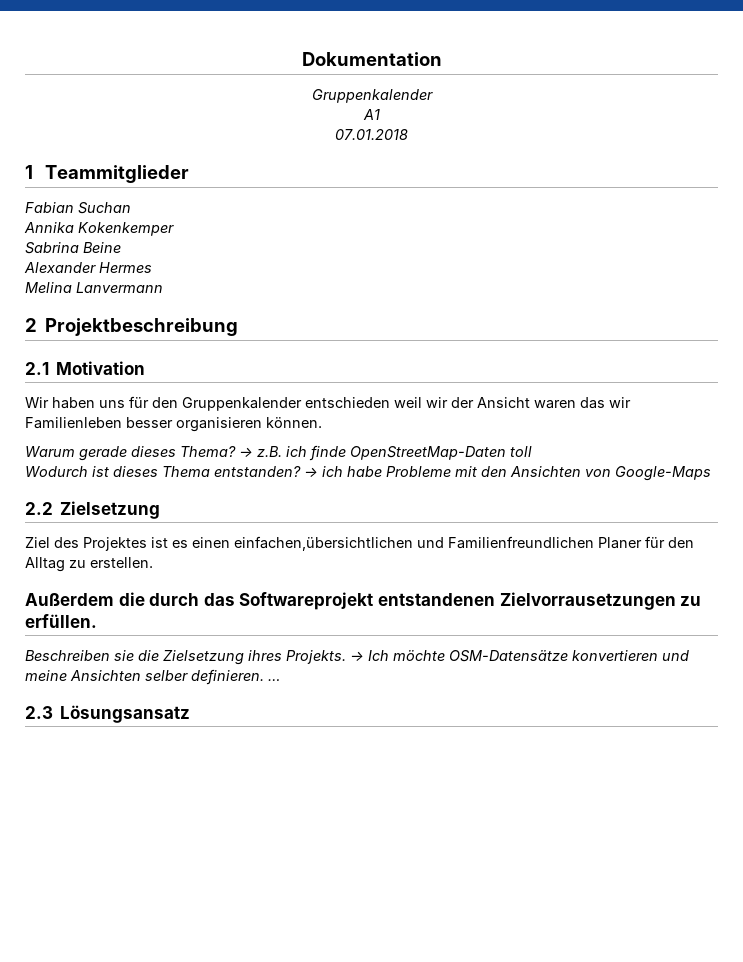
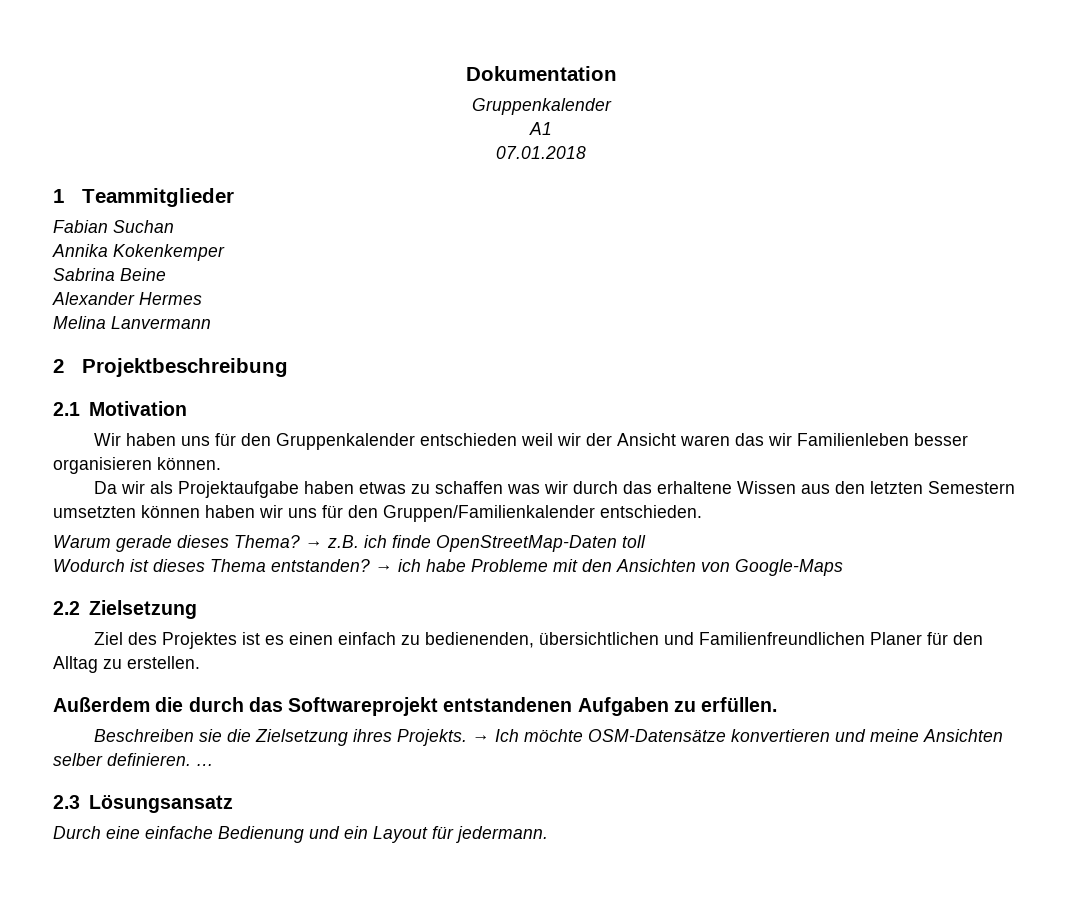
+ Da wir als Projektaufgabe haben etwas zu schaffen was wir durch das erhaltene Wissen aus den letzten Semestern umsetzten können haben wir uns für den Gruppen/Familienkalender entschieden.
- Ziel des Projektes ist es einen einfachen,übersichtlichen und Familienfreundlichen Planer für den Alltag zu erstellen.
+ Ziel des Projektes ist es einen einfach zu bedienenden, übersichtlichen und Familienfreundlichen Planer für den Alltag zu erstellen.
- Außerdem die durch das Softwareprojekt entstandenen Zielvorrausetzungen zu erfüllen.
+ Außerdem die durch das Softwareprojekt entstandenen Aufgaben zu erfüllen.
+ Durch eine einfache Bedienung und ein Layout für jedermann.

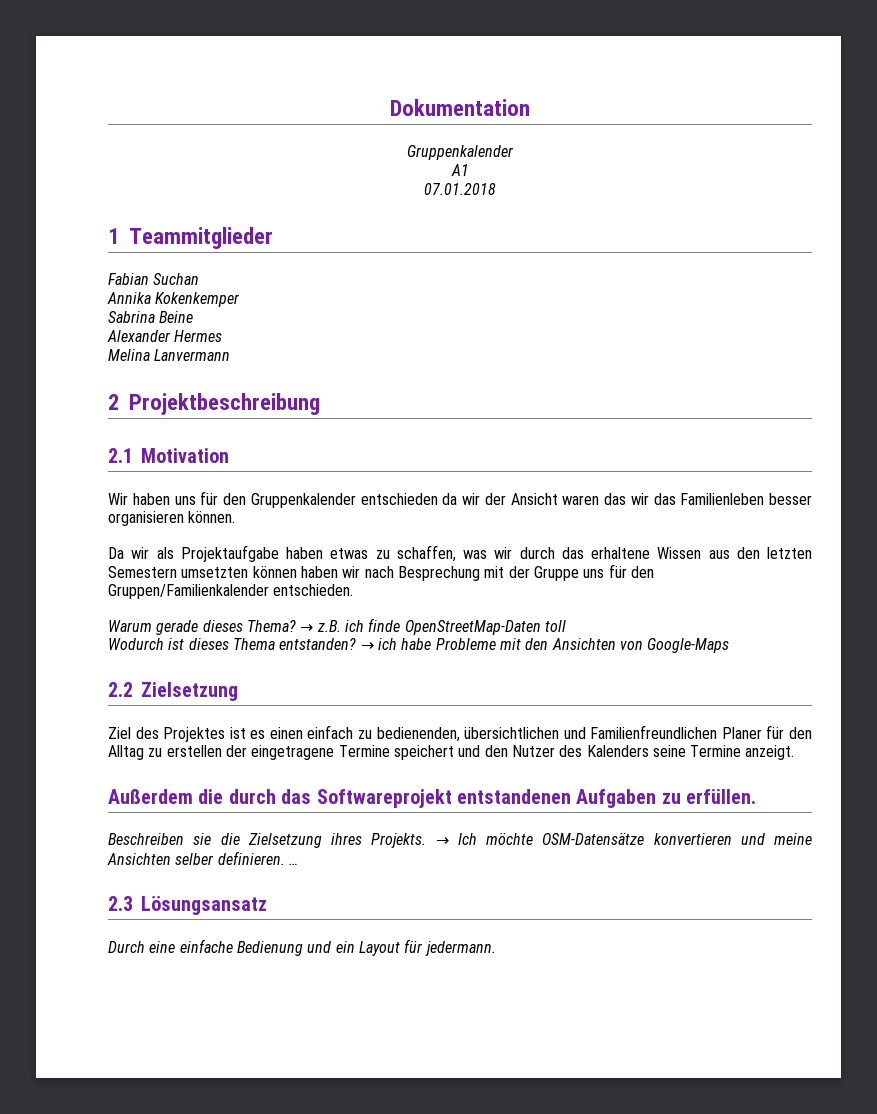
- Wir haben uns für den Gruppenkalender entschieden weil wir der Ansicht waren das wir Familienleben besser organisieren können.
+ Wir haben uns für den Gruppenkalender entschieden da wir der Ansicht waren das wir das Familienleben besser organisieren können.
- Da wir als Projektaufgabe haben etwas zu schaffen was wir durch das erhaltene Wissen aus den letzten Semestern umsetzten können haben wir uns für den Gruppen/Familienkalender entschieden.
+ Da wir als Projektaufgabe haben etwas zu schaffen, was wir durch das erhaltene Wissen aus den letzten Semestern umsetzten können haben wir nach Besprechung mit der Gruppe uns für den Gruppen/Familienkalender entschieden.
- Ziel des Projektes ist es einen einfach zu bedienenden, übersichtlichen und Familienfreundlichen Planer für den Alltag zu erstellen.
+ Ziel des Projektes ist es einen einfach zu bedienenden, übersichtlichen und Familienfreundlichen Planer für den Alltag zu erstellen der eingetragene Termine speichert und den Nutzer des Kalenders seine Termine anzeigt.

